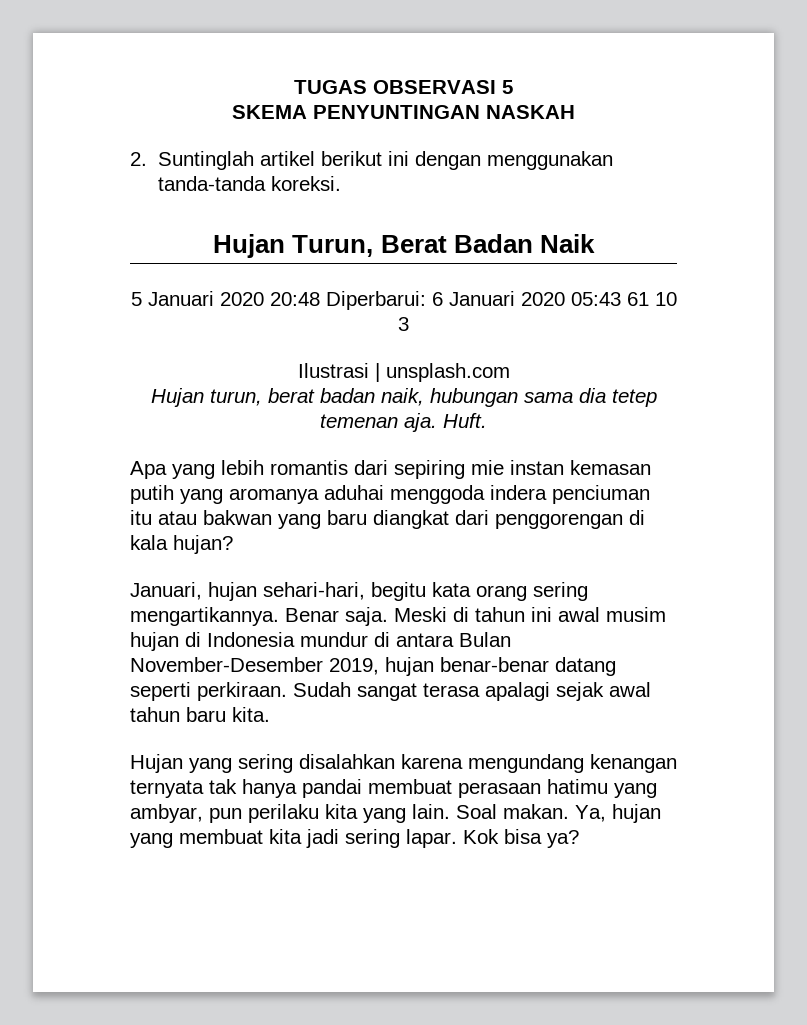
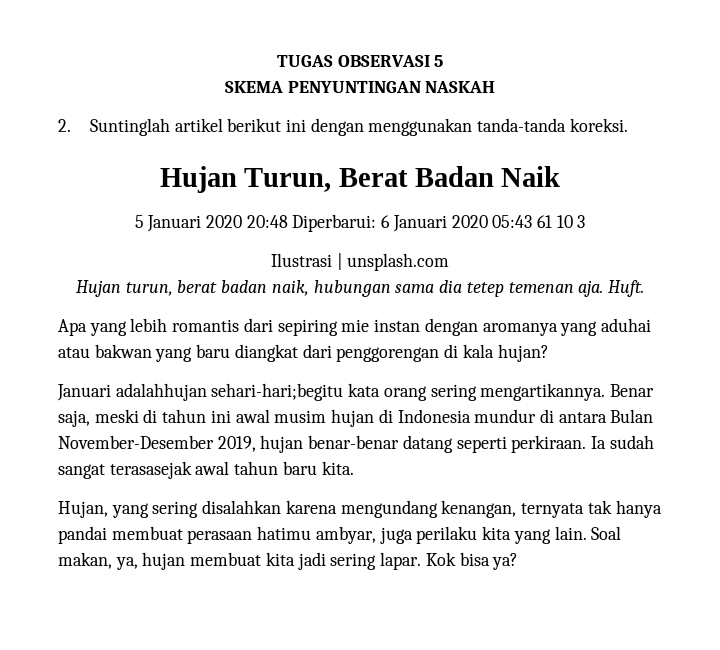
- Apa yang lebih romantis dari sepiring mie instan kemasan putih yang aromanya aduhai menggoda indera penciuman itu atau bakwan yang baru diangkat dari penggorengan di kala hujan?
+ Apa yang lebih romantis dari sepiring mie instan dengan aromanya yang aduhai atau bakwan yang baru diangkat dari penggorengan di kala hujan?
- Januari, hujan sehari-hari, begitu kata orang sering mengartikannya.
+ Januari adalahhujan sehari-hari;begitu kata orang sering mengartikannya.
- Benar saja. Meski di tahun ini awal musim hujan di Indonesia mundur di antara Bulan November-Desember 2019, hujan benar-benar datang seperti perkiraan.
+ Benar saja, meski di tahun ini awal musim hujan di Indonesia mundur di antara Bulan November-Desember 2019, hujan benar-benar datang seperti perkiraan.
- Sudah sangat terasa apalagi sejak awal tahun baru kita.
+ Ia sudah sangat terasasejak awal tahun baru kita.
- Hujan yang sering disalahkan karena mengundang kenangan ternyata tak hanya pandai membuat perasaan hatimu yang ambyar, pun perilaku kita yang lain.
+ Hujan, yang sering disalahkan karena mengundang kenangan, ternyata tak hanya pandai membuat perasaan hatimu ambyar, juga perilaku kita yang lain.
- Soal makan. Ya, hujan yang membuat kita jadi sering lapar.
+ Soal makan, ya, hujan membuat kita jadi sering lapar.

